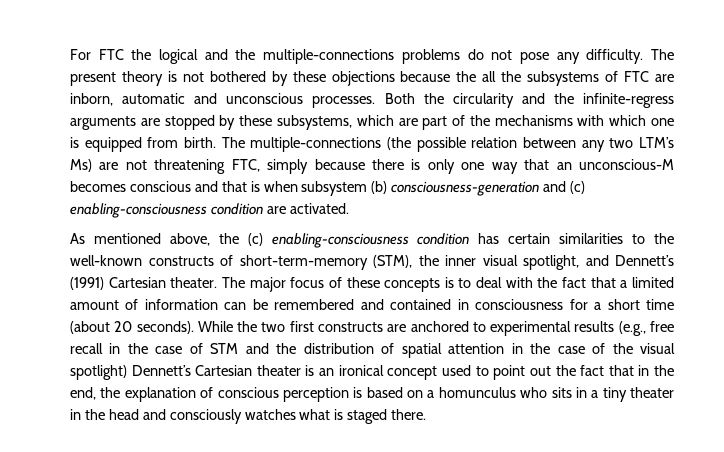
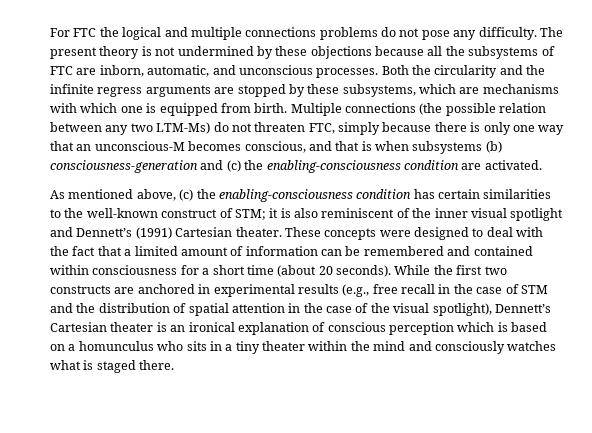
- For FTC the logical and the multiple-connections problems do not pose any difficulty.
+ For FTC the logical and multiple connections problems do not pose any difficulty.
- The present theory is not bothered by these objections because the all the subsystems of FTC are inborn, automatic and unconscious processes.
+ The present theory is not undermined by these objections because all the subsystems of FTC are inborn, automatic, and unconscious processes.
- Both the circularity and the infinite-regress arguments are stopped by these subsystems, which are part of the mechanisms with which one is equipped from birth.
+ Both the circularity and the infinite regress arguments are stopped by these subsystems, which are mechanisms with which one is equipped from birth.
- The multiple-connections (the possible relation between any two LTM’s Ms) are not threatening FTC, simply because there is only one way that an unconscious-M becomes conscious and that is when subsystem (b) consciousness-generation and (c) enabling-consciousness condition are activated.
+ Multiple connections (the possible relation between any two LTM-Ms) do not threaten FTC, simply because there is only one way that an unconscious-M becomes conscious, and that is when subsystems (b) consciousness-generation and (c) the enabling-consciousness condition are activated.
- As mentioned above, the (c) enabling-consciousness condition has certain similarities to the well-known constructs of short-term-memory (STM), the inner visual spotlight, and Dennett’s (1991) Cartesian theater.
+ As mentioned above, (c) the enabling-consciousness condition has certain similarities to the well-known construct of STM; it is also reminiscent of the inner visual spotlight and Dennett’s (1991) Cartesian theater.
- The major focus of these concepts is to deal with the fact that a limited amount of information can be remembered and contained in consciousness for a short time (about 20 seconds).
+ These concepts were designed to deal with the fact that a limited amount of information can be remembered and contained within consciousness for a short time (about 20 seconds).
- While the two first constructs are anchored to experimental results (e.g., free recall in the case of STM and the distribution of spatial attention in the case of the visual spotlight) Dennett’s Cartesian theater is an ironical concept used to point out the fact that in the end, the explanation of conscious perception is based on a homunculus who sits in a tiny theater in the head and consciously watches what is staged there.
+ While the first two constructs are anchored in experimental results (e.g., free recall in the case of STM and the distribution of spatial attention in the case of the visual spotlight), Dennett’s Cartesian theater is an ironical explanation of conscious perception which is based on a homunculus who sits in a tiny theater within the mind and consciously watches what is staged there.

